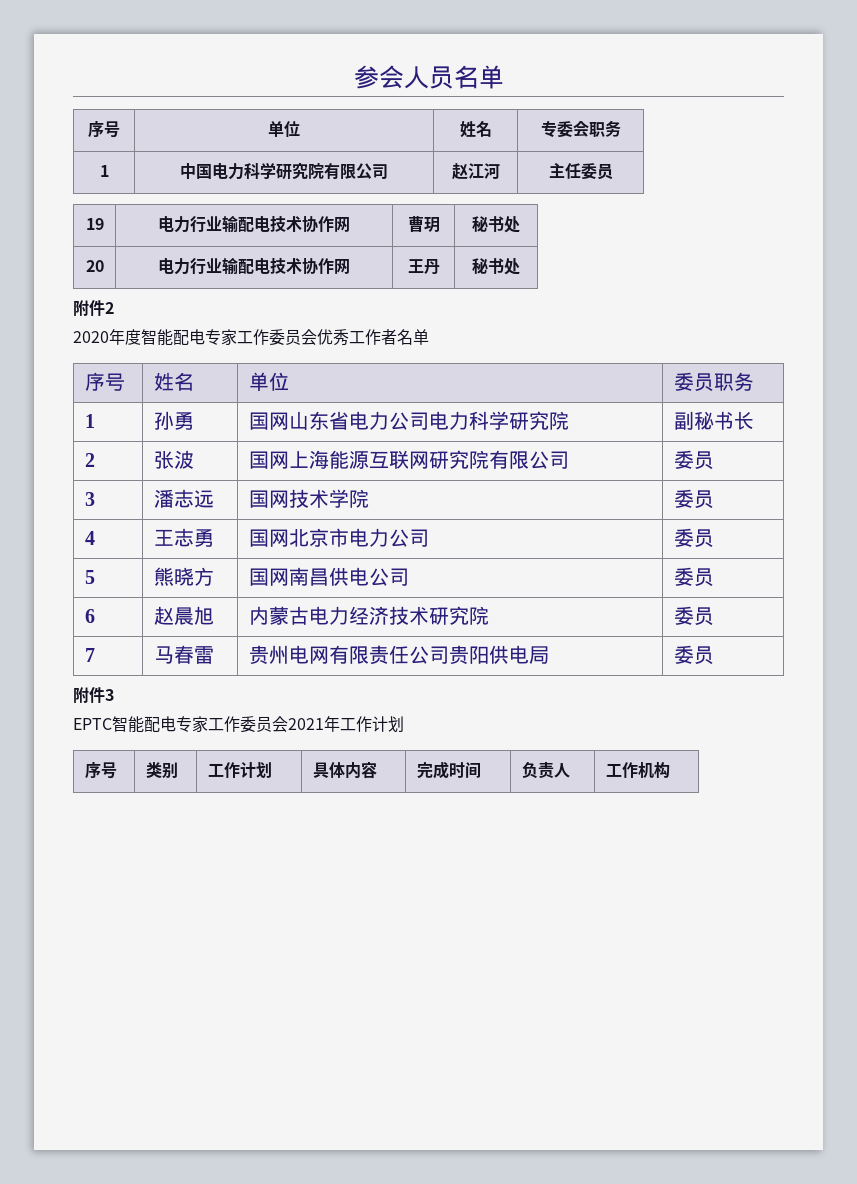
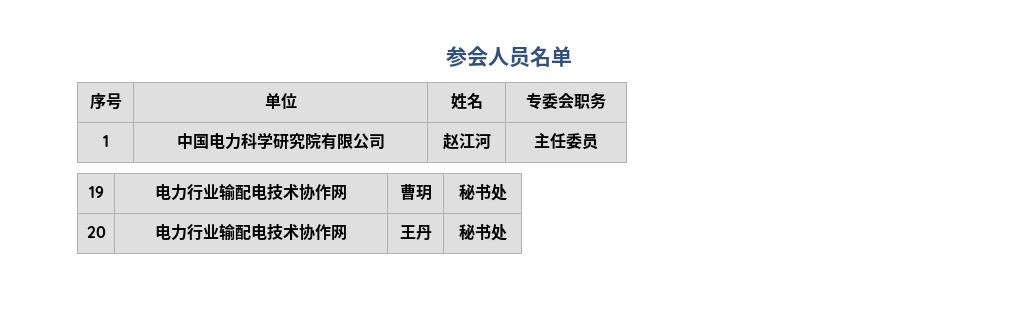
- 附件2
- 2020年度智能配电专家工作委员会优秀工作者名单
- 序号 | 姓名 | 单位 | 委员职务
- 1 | 孙勇 | 国网山东省电力公司电力科学研究院 | 副秘书长
- 2 | 张波 | 国网上海能源互联网研究院有限公司 | 委员
- 3 | 潘志远 | 国网技术学院 | 委员
- 4 | 王志勇 | 国网北京市电力公司 | 委员
- 5 | 熊晓方 | 国网南昌供电公司 | 委员
- 6 | 赵晨旭 | 内蒙古电力经济技术研究院 | 委员
- 7 | 马春雷 | 贵州电网有限责任公司贵阳供电局 | 委员
- 附件3
- EPTC智能配电专家工作委员会2021年工作计划
- 序号 | 类别 | 工作计划 | 具体内容 | 完成时间 | 负责人 | 工作机构

